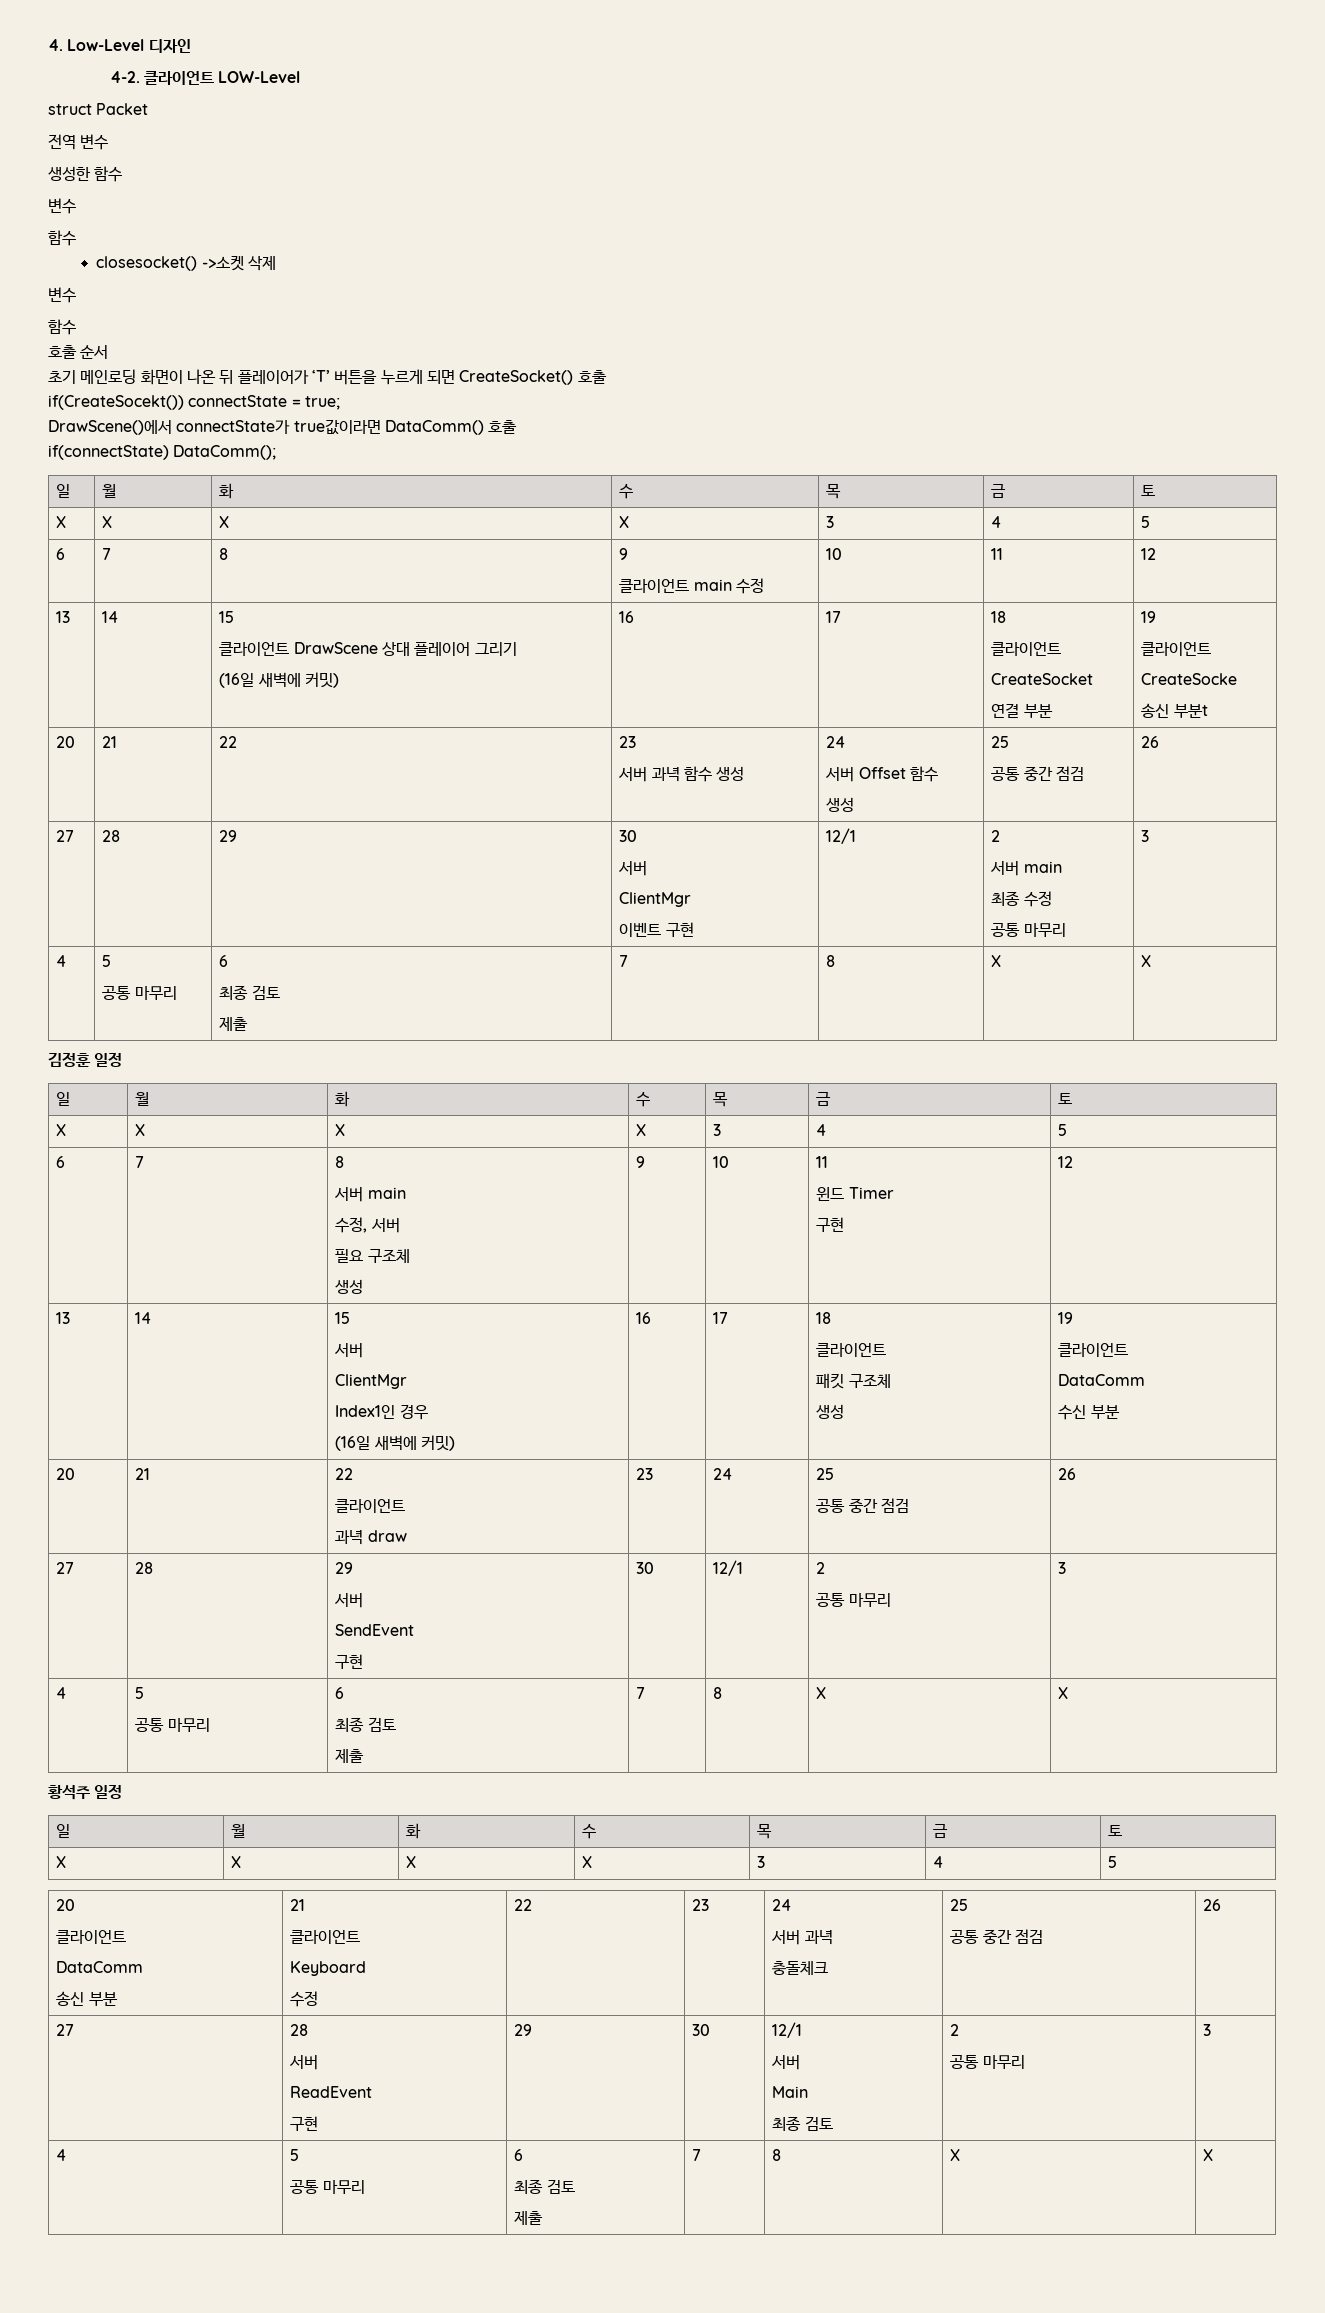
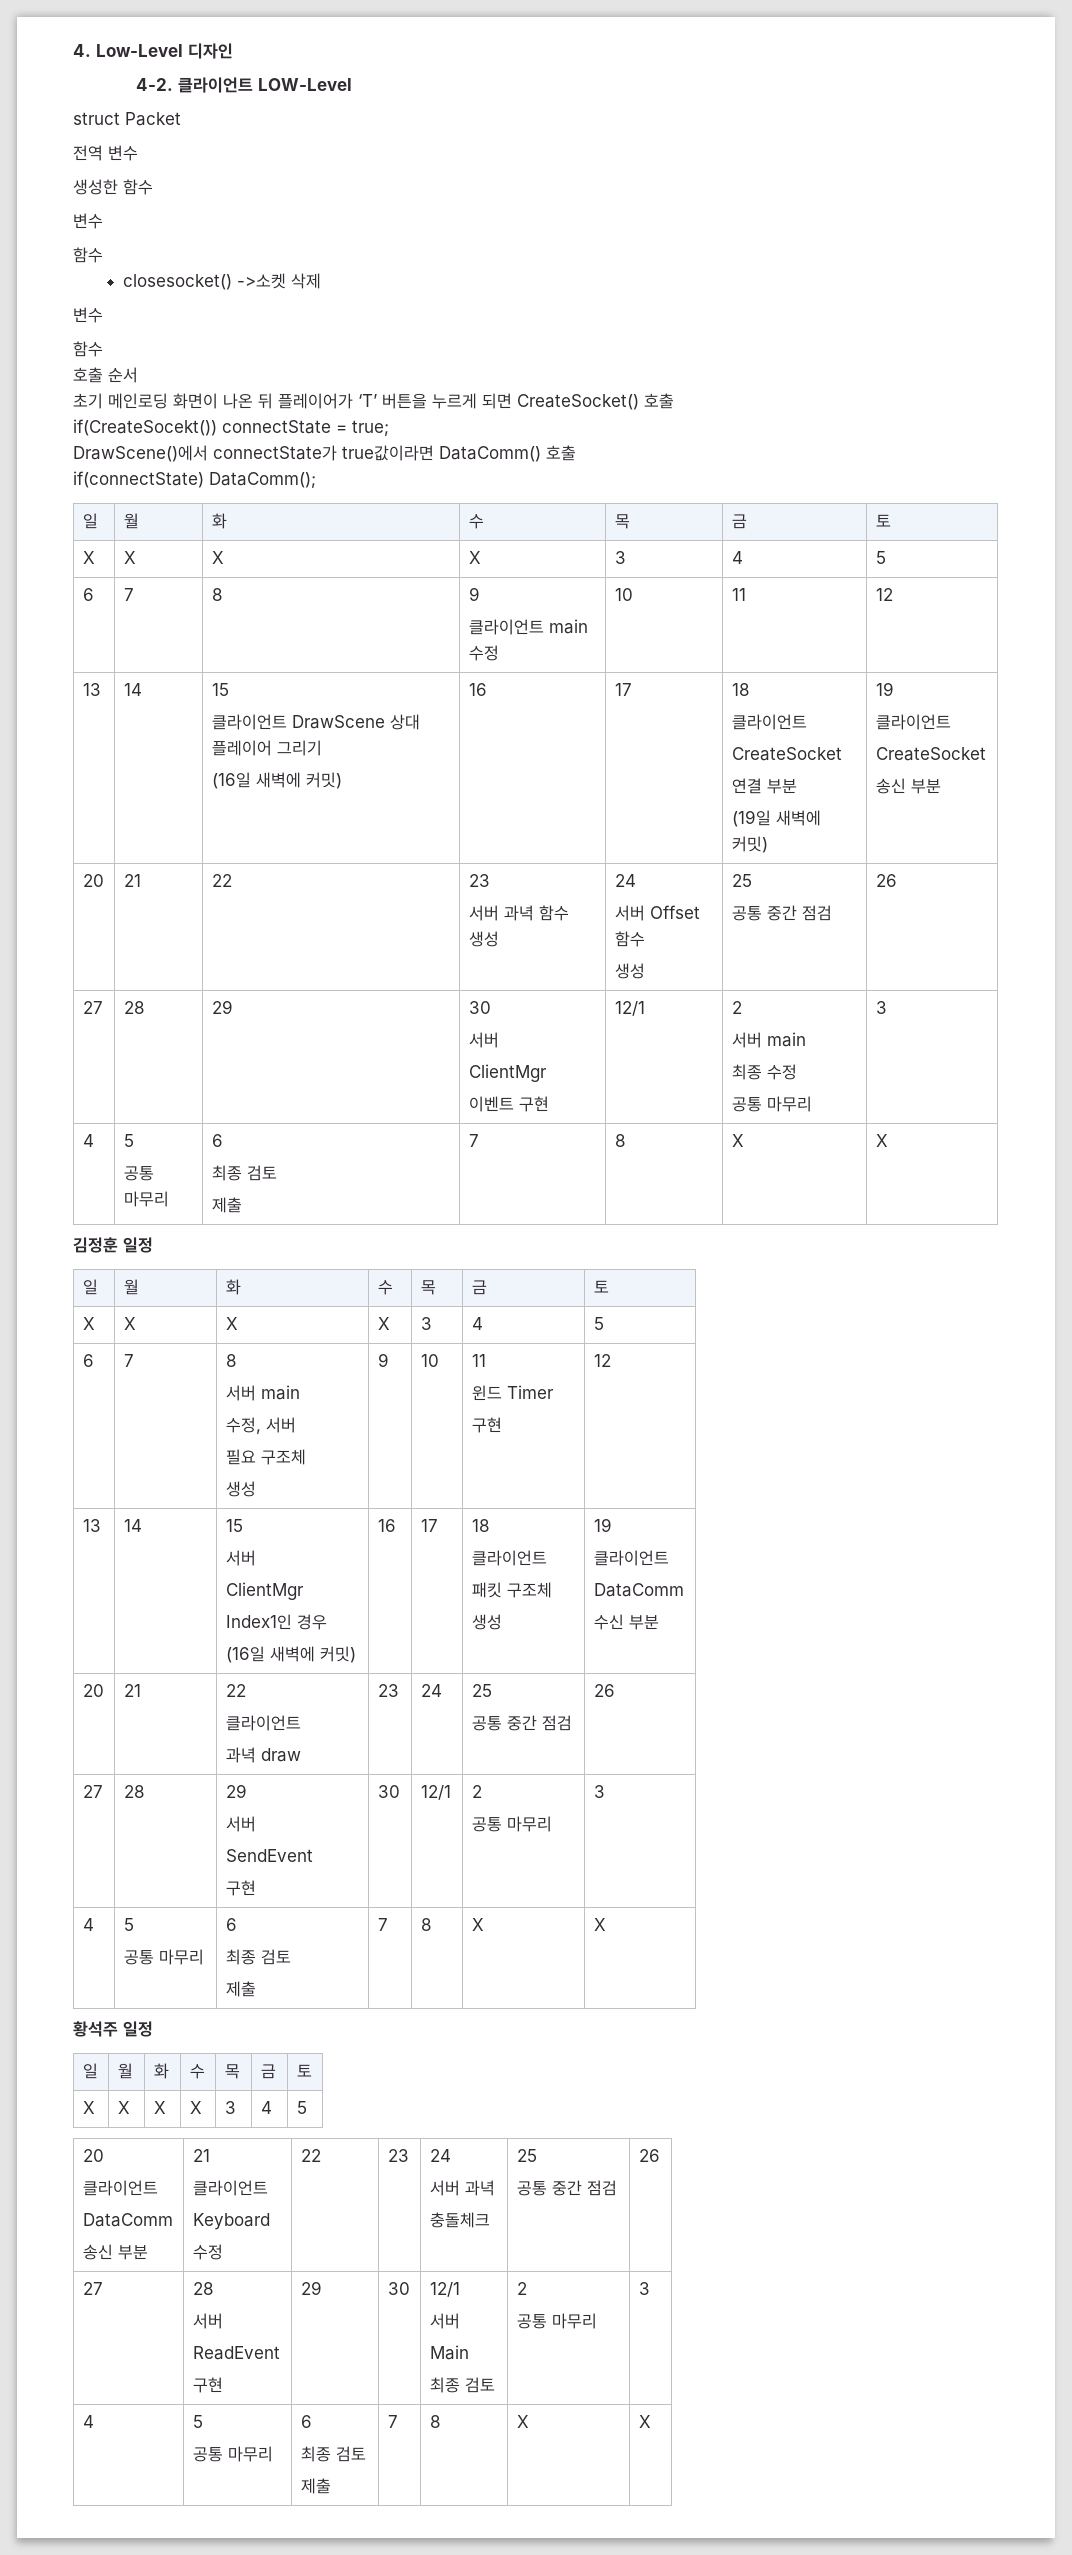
  6 | 7 | 8 | 9
  클라이언트 main 수정 | 10 | 11 | 12
  13 | 14 | 15
  클라이언트 DrawScene 상대 플레이어 그리기
  (16일 새벽에 커밋) | 16 | 17 | 18
  클라이언트
  CreateSocket
- 연결 부분 | 19
+ 연결 부분
+ (19일 새벽에 커밋) | 19
  클라이언트
- CreateSocke
- 송신 부분t
+ CreateSocket
+ 송신 부분

